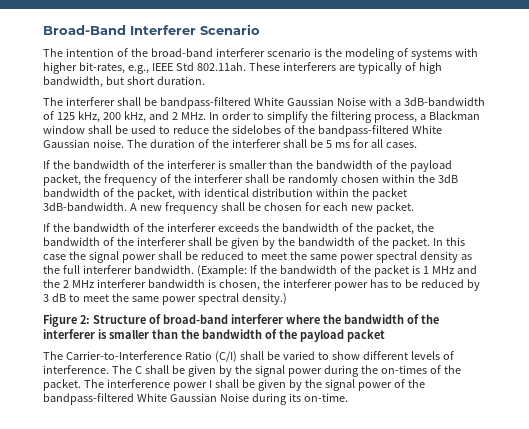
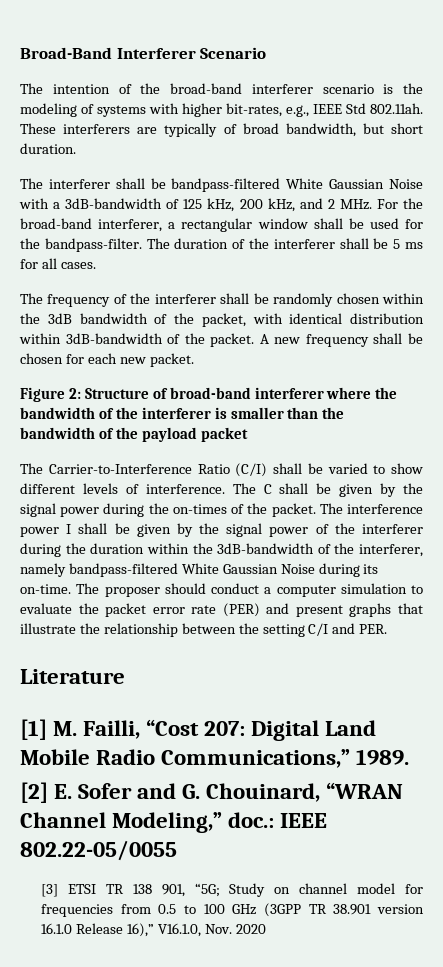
- The intention of the broad-band interferer scenario is the modeling of systems with higher bit-rates, e.g., IEEE Std 802.11ah. These interferers are typically of high bandwidth, but short duration.
+ The intention of the broad-band interferer scenario is the modeling of systems with higher bit-rates, e.g., IEEE Std 802.11ah. These interferers are typically of broad bandwidth, but short duration.
- The interferer shall be bandpass-filtered White Gaussian Noise with a 3dB-bandwidth of 125 kHz, 200 kHz, and 2 MHz. In order to simplify the filtering process, a Blackman window shall be used to reduce the sidelobes of the bandpass-filtered White Gaussian noise.
+ The interferer shall be bandpass-filtered White Gaussian Noise with a 3dB-bandwidth of 125 kHz, 200 kHz, and 2 MHz. For the broad-band interferer, a rectangular window shall be used for the bandpass-filter.
- If the bandwidth of the interferer is smaller than the bandwidth of the payload packet, the frequency of the interferer shall be randomly chosen within the 3dB bandwidth of the packet, with identical distribution within the packet 3dB-bandwidth.
+ The frequency of the interferer shall be randomly chosen within the 3dB bandwidth of the packet, with identical distribution within 3dB-bandwidth of the packet.
- If the bandwidth of the interferer exceeds the bandwidth of the packet, the bandwidth of the interferer shall be given by the bandwidth of the packet. In this case the signal power shall be reduced to meet the same power spectral density as the full interferer bandwidth. (Example: If the bandwidth of the packet is 1 MHz and the 2 MHz interferer bandwidth is chosen, the interferer power has to be reduced by 3 dB to meet the same power spectral density.)
- The interference power I shall be given by the signal power of the bandpass-filtered White Gaussian Noise during its on-time.
+ The interference power I shall be given by the signal power of the interferer during the duration within the 3dB-bandwidth of the interferer, namely bandpass-filtered White Gaussian Noise during its on-time.
+ The proposer should conduct a computer simulation to evaluate the packet error rate (PER) and present graphs that illustrate the relationship between the setting C/I and PER.
+ Literature
+ [1] M. Failli, “Cost 207: Digital Land Mobile Radio Communications,” 1989.
+ [2] E. Sofer and G. Chouinard, “WRAN Channel Modeling,” doc.: IEEE 802.22-05/0055
+ [3] ETSI TR 138 901, “5G; Study on channel model for frequencies from 0.5 to 100 GHz (3GPP TR 38.901 version 16.1.0 Release 16),” V16.1.0, Nov. 2020

